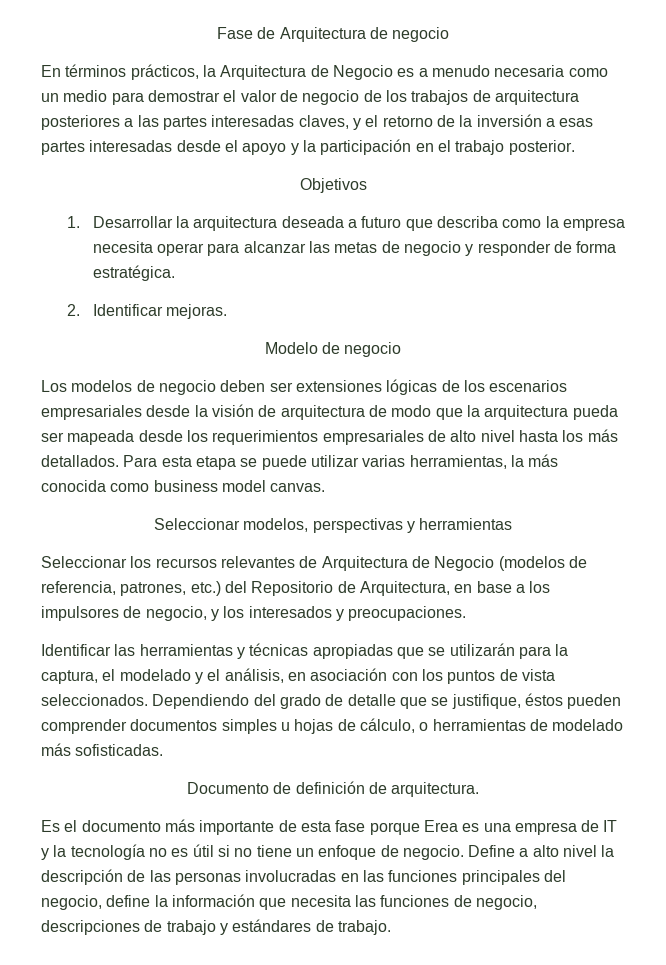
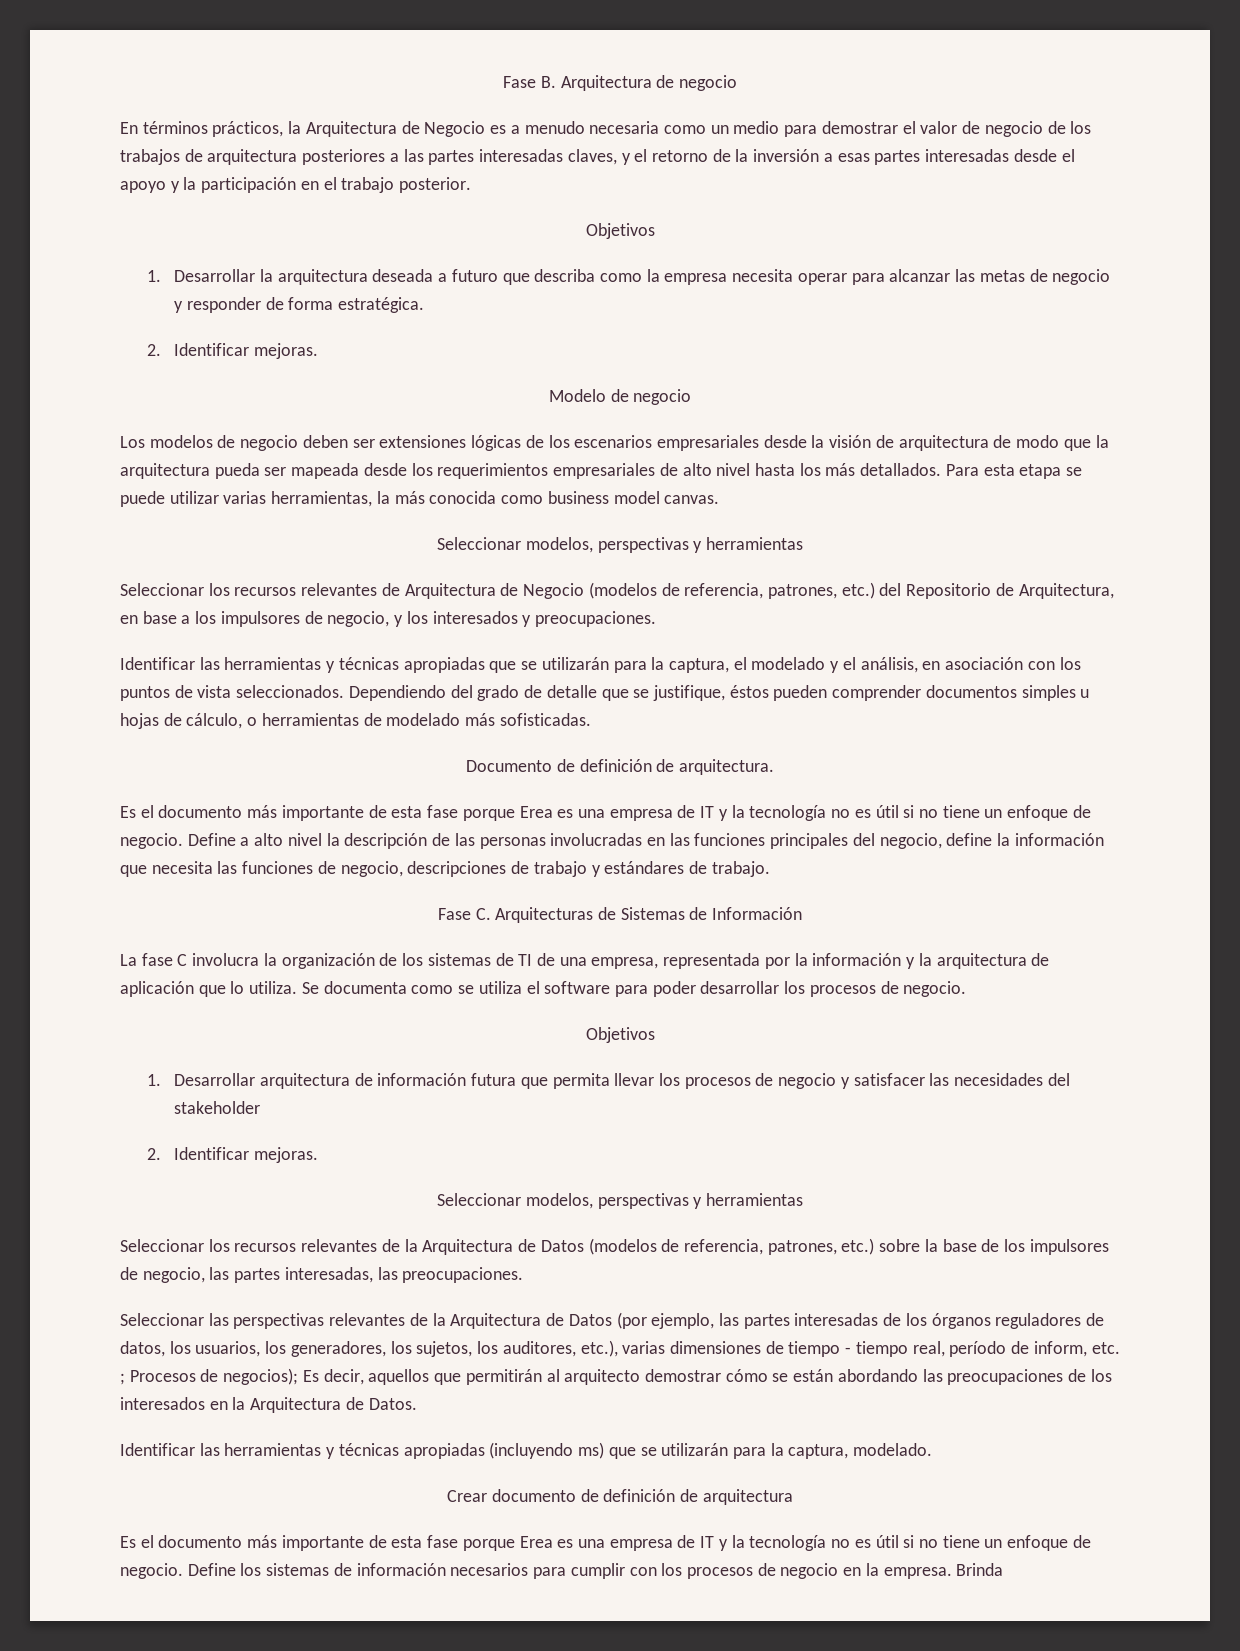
- Fase de Arquitectura de negocio
+ Fase B. Arquitectura de negocio
+ Fase C. Arquitecturas de Sistemas de Información
+ La fase C involucra la organización de los sistemas de TI de una empresa, representada por la información y la arquitectura de aplicación que lo utiliza. Se documenta como se utiliza el software para poder desarrollar los procesos de negocio.
+ Objetivos
+ 1. Desarrollar arquitectura de información futura que permita llevar los procesos de negocio y satisfacer las necesidades del stakeholder
+ 2. Identificar mejoras.
+ Seleccionar modelos, perspectivas y herramientas
+ Seleccionar los recursos relevantes de la Arquitectura de Datos (modelos de referencia, patrones, etc.) sobre la base de los impulsores de negocio, las partes interesadas, las preocupaciones.
+ Seleccionar las perspectivas relevantes de la Arquitectura de Datos (por ejemplo, las partes interesadas de los órganos reguladores de datos, los usuarios, los generadores, los sujetos, los auditores, etc.), varias dimensiones de tiempo - tiempo real, período de inform, etc. ; Procesos de negocios); Es decir, aquellos que permitirán al arquitecto demostrar cómo se están abordando las preocupaciones de los interesados en la Arquitectura de Datos.
+ Identificar las herramientas y técnicas apropiadas (incluyendo ms) que se utilizarán para la captura, modelado.
+ Crear documento de definición de arquitectura
+ Es el documento más importante de esta fase porque Erea es una empresa de IT y la tecnología no es útil si no tiene un enfoque de negocio. Define los sistemas de información necesarios para cumplir con los procesos de negocio en la empresa. Brinda

